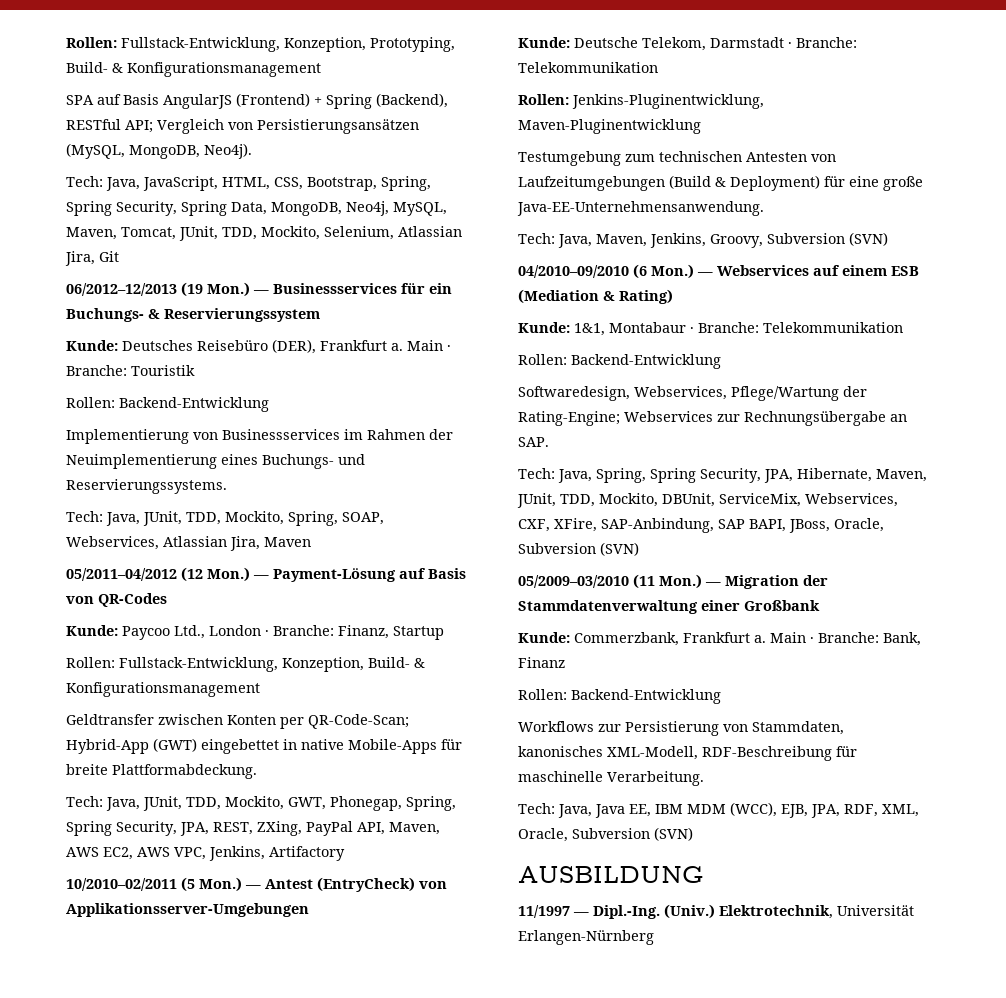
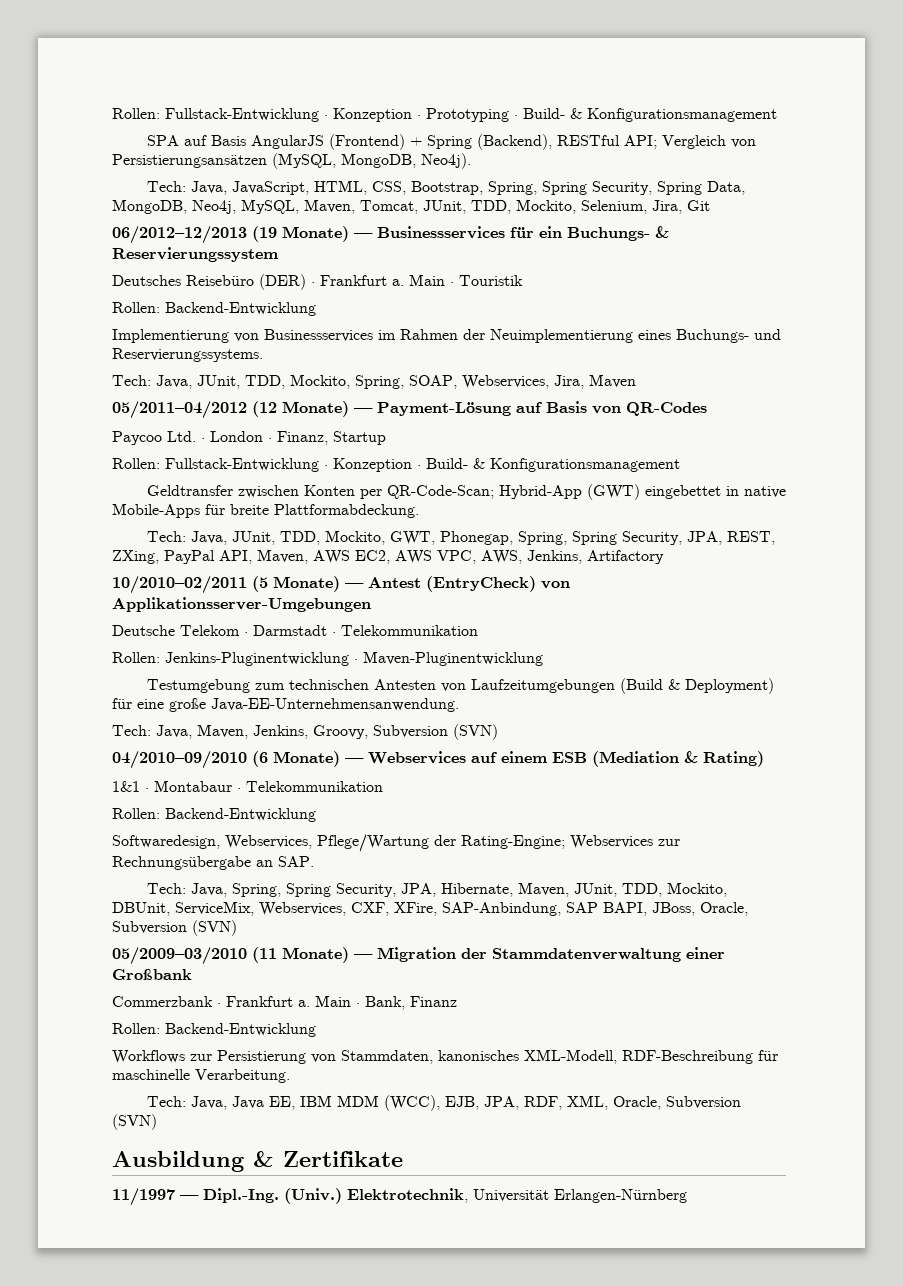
- Rollen: Fullstack-Entwicklung, Konzeption, Prototyping, Build- & Konfigurationsmanagement
+ Rollen: Fullstack-Entwicklung · Konzeption · Prototyping · Build- & Konfigurationsmanagement
- Tech: Java, JavaScript, HTML, CSS, Bootstrap, Spring, Spring Security, Spring Data, MongoDB, Neo4j, MySQL, Maven, Tomcat, JUnit, TDD, Mockito, Selenium, Atlassian Jira, Git
+ Tech: Java, JavaScript, HTML, CSS, Bootstrap, Spring, Spring Security, Spring Data, MongoDB, Neo4j, MySQL, Maven, Tomcat, JUnit, TDD, Mockito, Selenium, Jira, Git
- 06/2012–12/2013 (19 Mon.) — Businessservices für ein Buchungs- & Reservierungssystem
+ 06/2012–12/2013 (19 Monate) — Businessservices für ein Buchungs- & Reservierungssystem
- Kunde: Deutsches Reisebüro (DER), Frankfurt a. Main · Branche: Touristik
+ Deutsches Reisebüro (DER) · Frankfurt a. Main · Touristik
- Tech: Java, JUnit, TDD, Mockito, Spring, SOAP, Webservices, Atlassian Jira, Maven
+ Tech: Java, JUnit, TDD, Mockito, Spring, SOAP, Webservices, Jira, Maven
- 05/2011–04/2012 (12 Mon.) — Payment-Lösung auf Basis von QR-Codes
+ 05/2011–04/2012 (12 Monate) — Payment-Lösung auf Basis von QR-Codes
- Kunde: Paycoo Ltd., London · Branche: Finanz, Startup
+ Paycoo Ltd. · London · Finanz, Startup
- Rollen: Fullstack-Entwicklung, Konzeption, Build- & Konfigurationsmanagement
+ Rollen: Fullstack-Entwicklung · Konzeption · Build- & Konfigurationsmanagement
- Tech: Java, JUnit, TDD, Mockito, GWT, Phonegap, Spring, Spring Security, JPA, REST, ZXing, PayPal API, Maven, AWS EC2, AWS VPC, Jenkins, Artifactory
+ Tech: Java, JUnit, TDD, Mockito, GWT, Phonegap, Spring, Spring Security, JPA, REST, ZXing, PayPal API, Maven, AWS EC2, AWS VPC, AWS, Jenkins, Artifactory
- 10/2010–02/2011 (5 Mon.) — Antest (EntryCheck) von Applikationsserver-Umgebungen
+ 10/2010–02/2011 (5 Monate) — Antest (EntryCheck) von Applikationsserver-Umgebungen
- Kunde: Deutsche Telekom, Darmstadt · Branche: Telekommunikation
- Rollen: Jenkins-Pluginentwicklung, Maven-Pluginentwicklung
+ Deutsche Telekom · Darmstadt · Telekommunikation
+ Rollen: Jenkins-Pluginentwicklung · Maven-Pluginentwicklung
- 04/2010–09/2010 (6 Mon.) — Webservices auf einem ESB (Mediation & Rating)
+ 04/2010–09/2010 (6 Monate) — Webservices auf einem ESB (Mediation & Rating)
- Kunde: 1&1, Montabaur · Branche: Telekommunikation
+ 1&1 · Montabaur · Telekommunikation
- 05/2009–03/2010 (11 Mon.) — Migration der Stammdatenverwaltung einer Großbank
+ 05/2009–03/2010 (11 Monate) — Migration der Stammdatenverwaltung einer Großbank
- Kunde: Commerzbank, Frankfurt a. Main · Branche: Bank, Finanz
+ Commerzbank · Frankfurt a. Main · Bank, Finanz
- AUSBILDUNG
+ Ausbildung & Zertifikate

